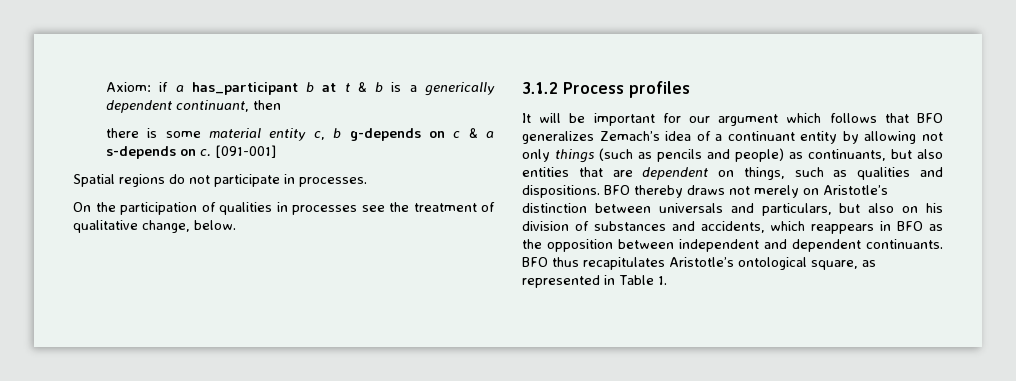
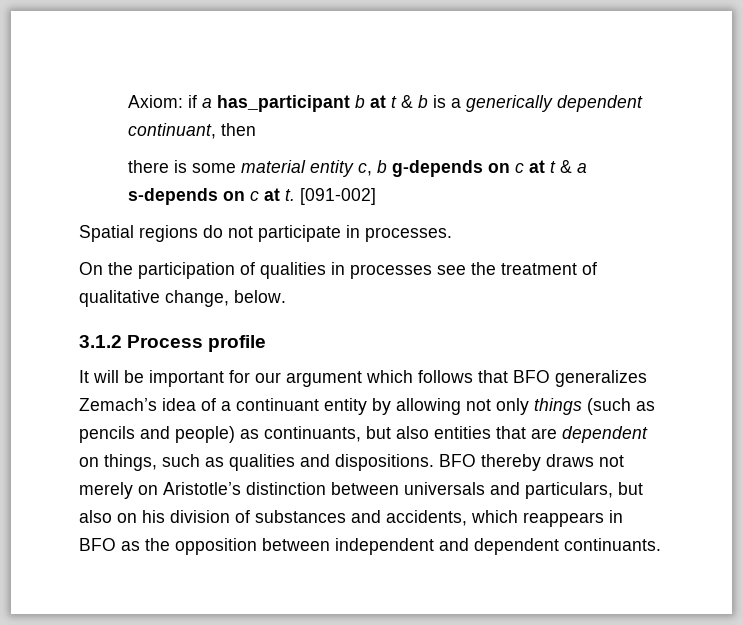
- there is some material entity c, b g-depends on c & a s-depends on c. [091-001]
+ there is some material entity c, b g-depends on c at t & a s-depends on c at t. [091-002]
- 3.1.2 Process profiles
+ 3.1.2 Process profile
- BFO thus recapitulates Aristotle’s ontological square, as represented in Table 1.

